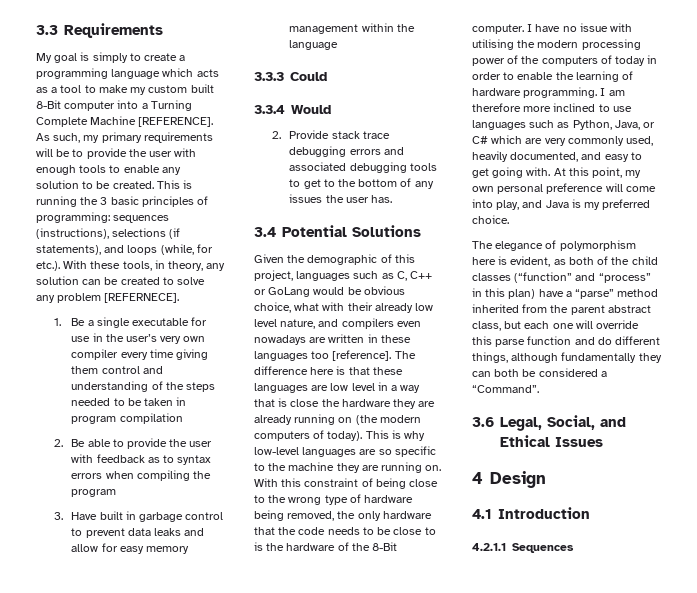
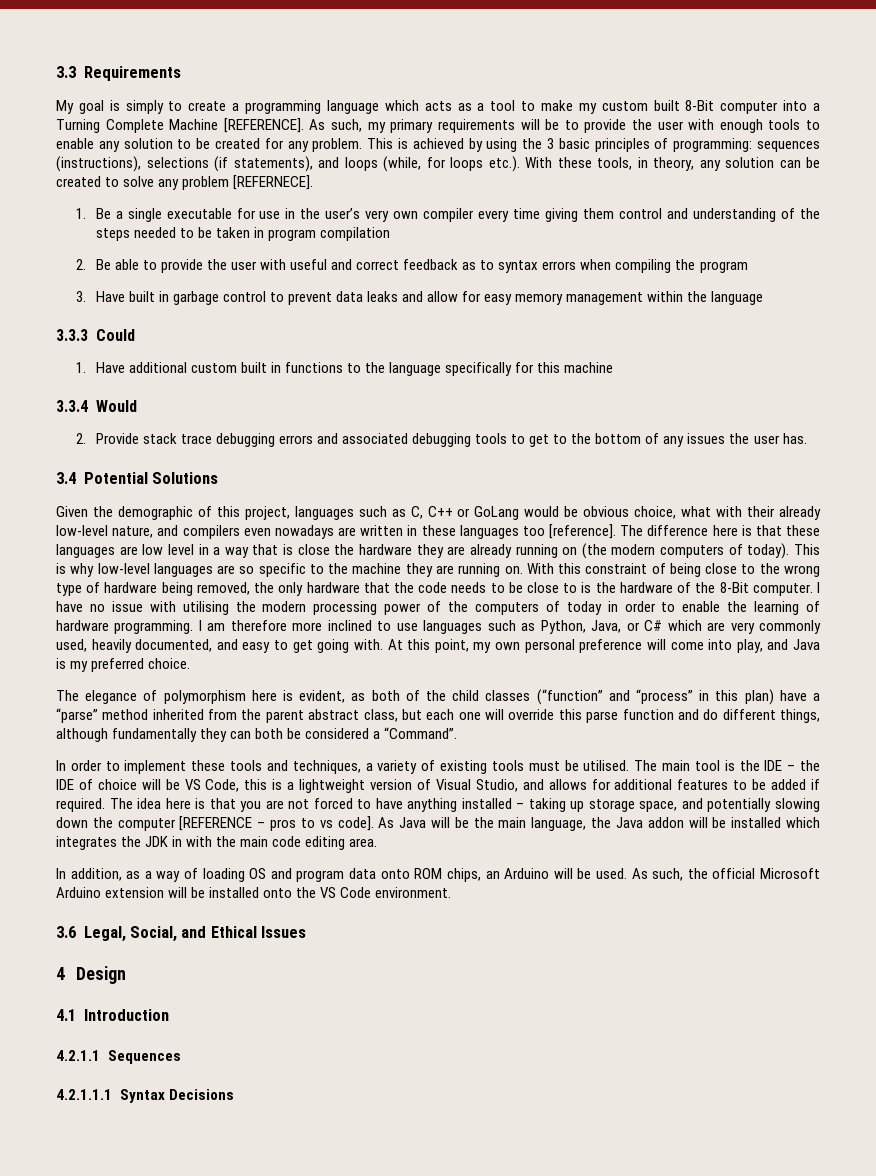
- As such, my primary requirements will be to provide the user with enough tools to enable any solution to be created. This is running the 3 basic principles of programming: sequences (instructions), selections (if statements), and loops (while, for etc.). With these tools, in theory, any solution can be created to solve any problem [REFERNECE].
+ As such, my primary requirements will be to provide the user with enough tools to enable any solution to be created for any problem. This is achieved by using the 3 basic principles of programming: sequences (instructions), selections (if statements), and loops (while, for loops etc.). With these tools, in theory, any solution can be created to solve any problem [REFERNECE].
- 2. Be able to provide the user with feedback as to syntax errors when compiling the program
+ 2. Be able to provide the user with useful and correct feedback as to syntax errors when compiling the program
+ 1. Have additional custom built in functions to the language specifically for this machine
- Given the demographic of this project, languages such as C, C++ or GoLang would be obvious choice, what with their already low level nature, and compilers even nowadays are written in these languages too [reference].
+ Given the demographic of this project, languages such as C, C++ or GoLang would be obvious choice, what with their already low-level nature, and compilers even nowadays are written in these languages too [reference].
+ In order to implement these tools and techniques, a variety of existing tools must be utilised. The main tool is the IDE – the IDE of choice will be VS Code, this is a lightweight version of Visual Studio, and allows for additional features to be added if required. The idea here is that you are not forced to have anything installed – taking up storage space, and potentially slowing down the computer [REFERENCE – pros to vs code]. As Java will be the main language, the Java addon will be installed which integrates the JDK in with the main code editing area.
+ In addition, as a way of loading OS and program data onto ROM chips, an Arduino will be used. As such, the official Microsoft Arduino extension will be installed onto the VS Code environment.
+ 4.2.1.1.1 Syntax Decisions

